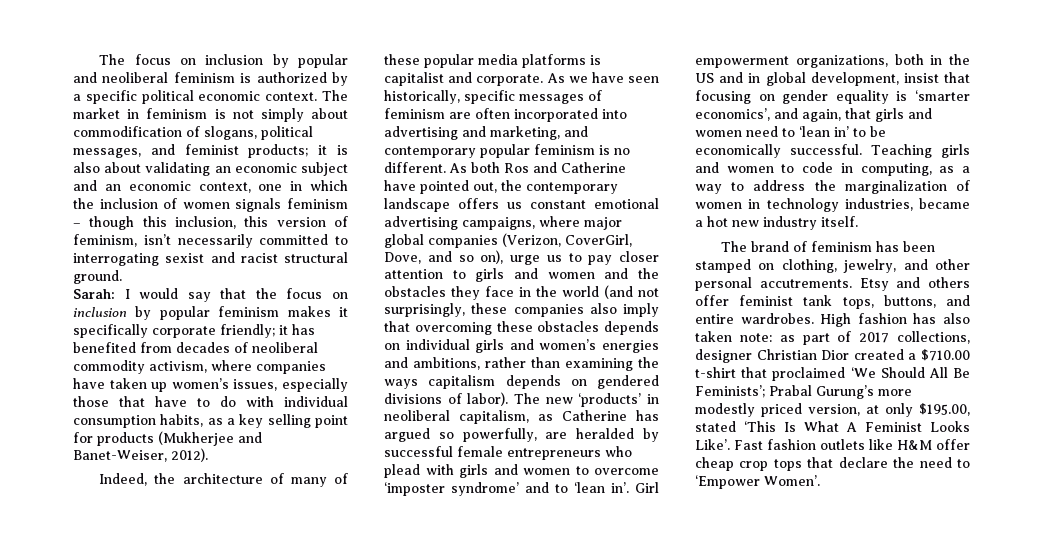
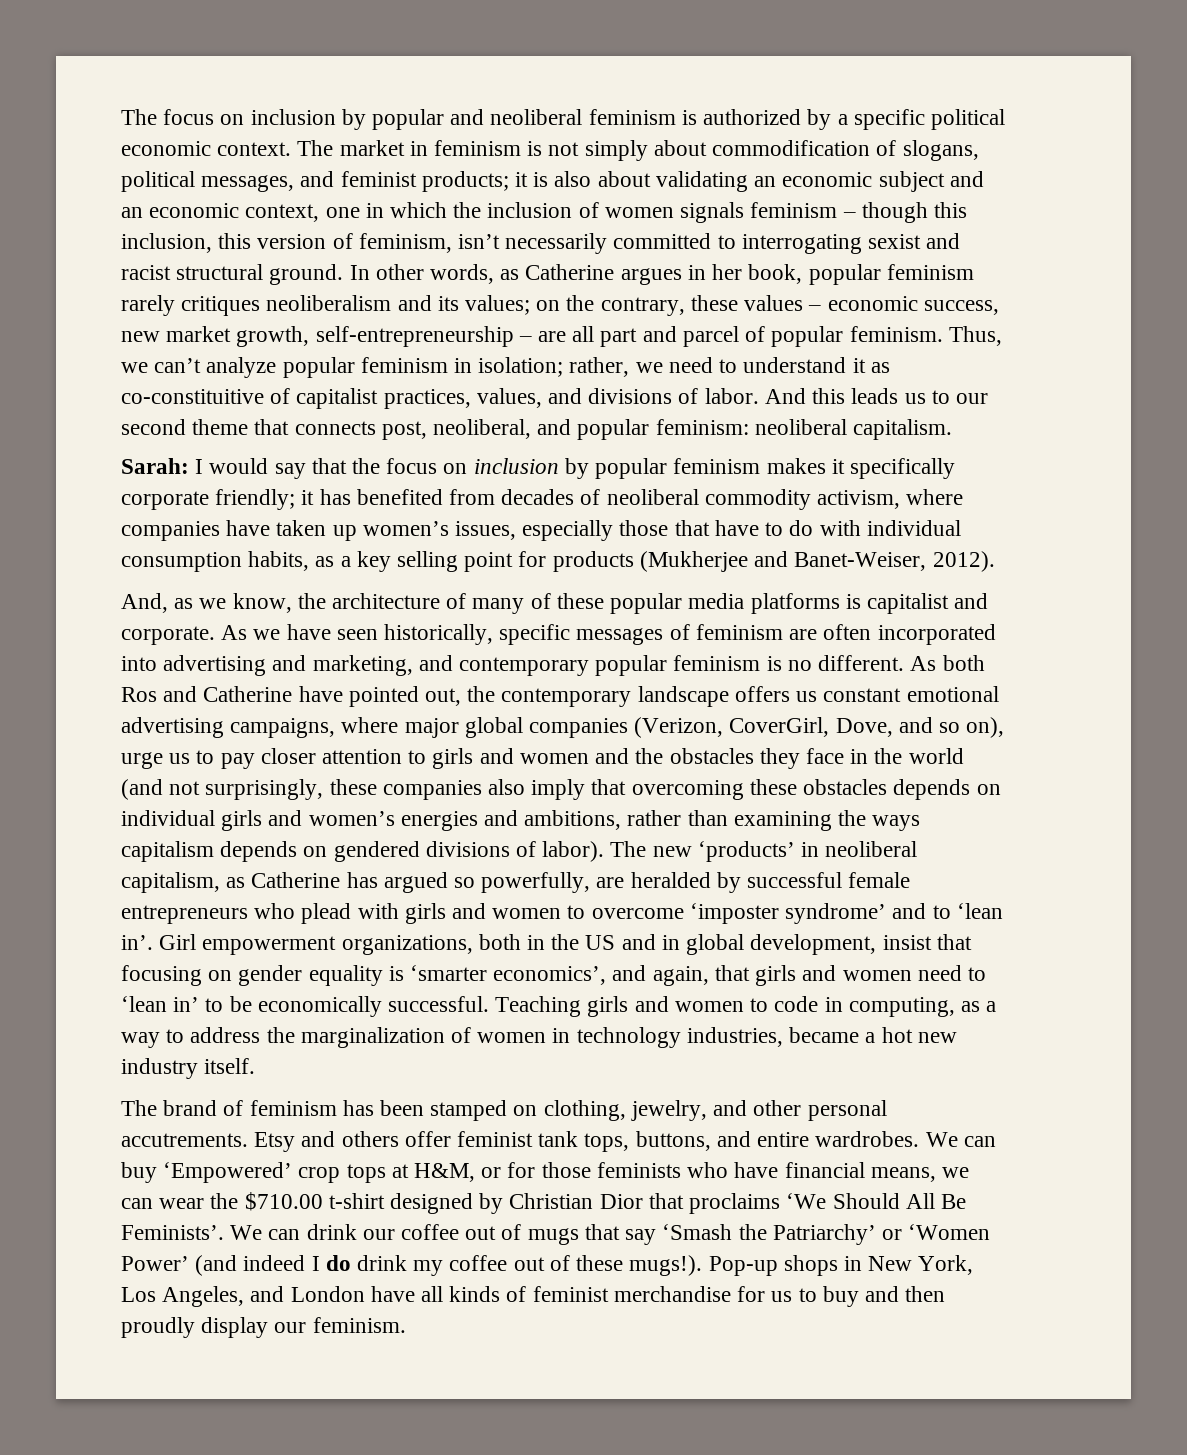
+ In other words, as Catherine argues in her book, popular feminism rarely critiques neoliberalism and its values; on the contrary, these values – economic success, new market growth, self-entrepreneurship – are all part and parcel of popular feminism. Thus, we can’t analyze popular feminism in isolation; rather, we need to understand it as co-constituitive of capitalist practices, values, and divisions of labor. And this leads us to our second theme that connects post, neoliberal, and popular feminism: neoliberal capitalism.
- Indeed, the architecture of many of these popular media platforms is capitalist and corporate.
+ And, as we know, the architecture of many of these popular media platforms is capitalist and corporate.
- High fashion has also taken note: as part of 2017 collections, designer Christian Dior created a $710.00 t-shirt that proclaimed ‘We Should All Be Feminists’; Prabal Gurung’s more modestly priced version, at only $195.00, stated ‘This Is What A Feminist Looks Like’. Fast fashion outlets like H&M offer cheap crop tops that declare the need to ‘Empower Women’.
+ We can buy ‘Empowered’ crop tops at H&M, or for those feminists who have financial means, we can wear the $710.00 t-shirt designed by Christian Dior that proclaims ‘We Should All Be Feminists’. We can drink our coffee out of mugs that say ‘Smash the Patriarchy’ or ‘Women Power’ (and indeed I do drink my coffee out of these mugs!). Pop-up shops in New York, Los Angeles, and London have all kinds of feminist merchandise for us to buy and then proudly display our feminism.

